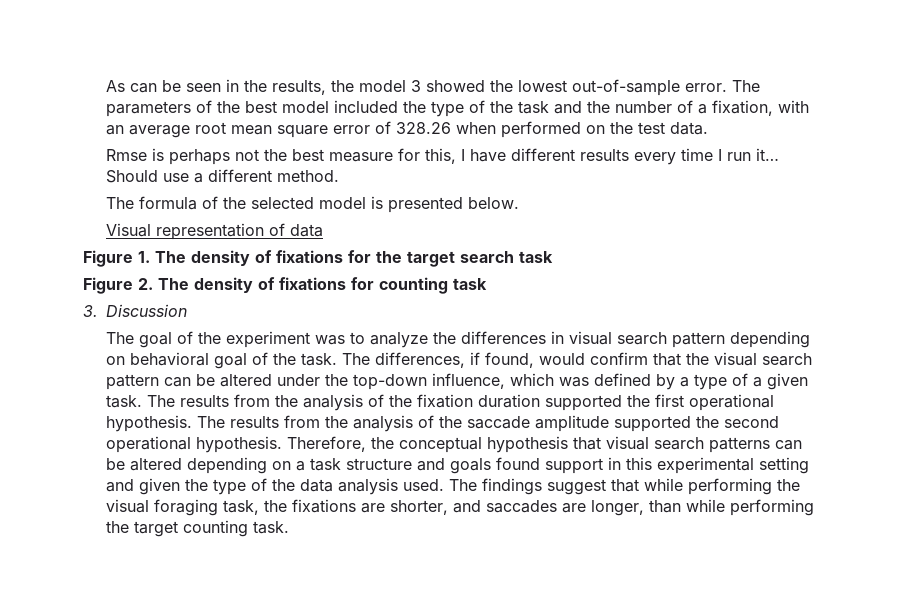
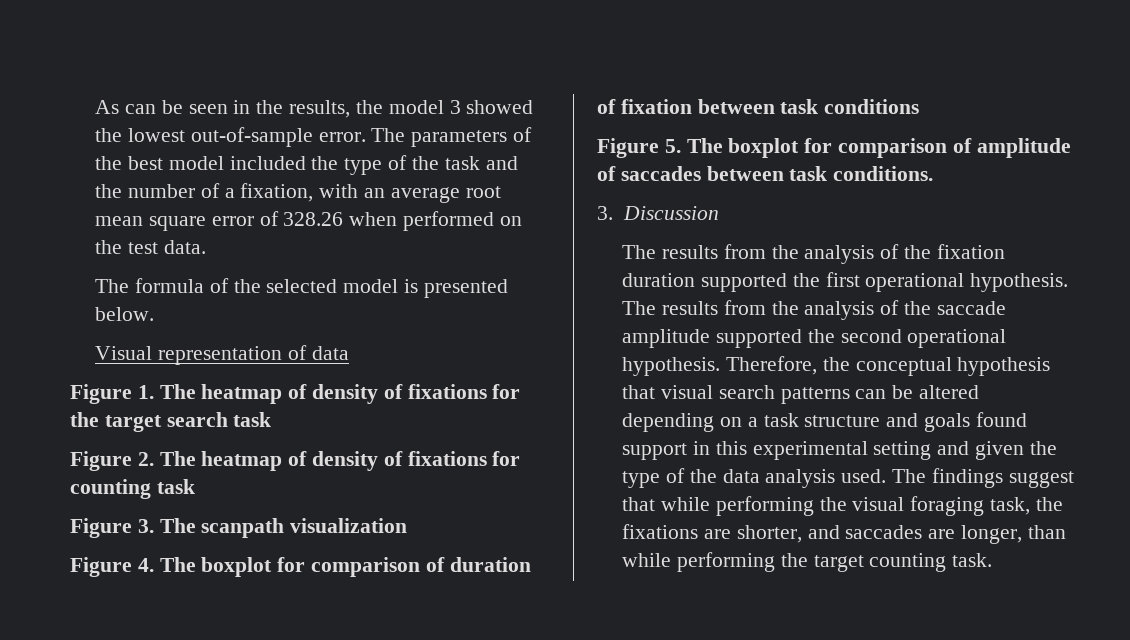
- Rmse is perhaps not the best measure for this, I have different results every time I run it… Should use a different method.
- Figure 1. The density of fixations for the target search task
+ Figure 1. The heatmap of density of fixations for the target search task
- Figure 2. The density of fixations for counting task
+ Figure 2. The heatmap of density of fixations for counting task
+ Figure 3. The scanpath visualization
+ Figure 4. The boxplot for comparison of duration of fixation between task conditions
+ Figure 5. The boxplot for comparison of amplitude of saccades between task conditions.
  3. Discussion
- The goal of the experiment was to analyze the differences in visual search pattern depending on behavioral goal of the task. The differences, if found, would confirm that the visual search pattern can be altered under the top-down influence, which was defined by a type of a given task. The results from the analysis of the fixation duration supported the first operational hypothesis.
+ The results from the analysis of the fixation duration supported the first operational hypothesis.

